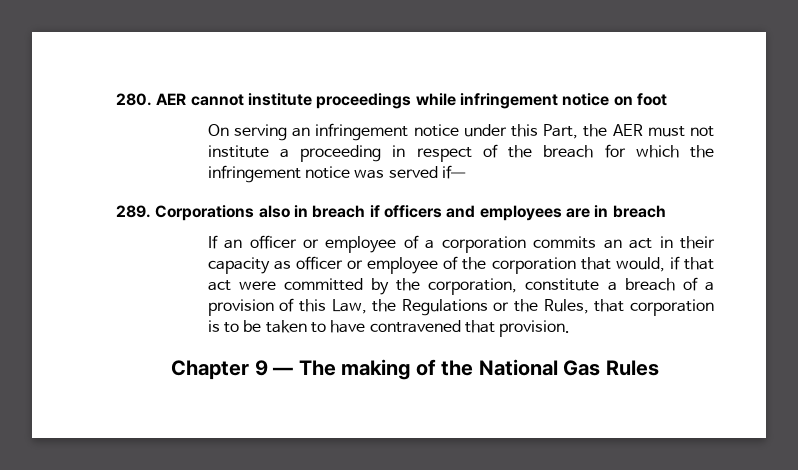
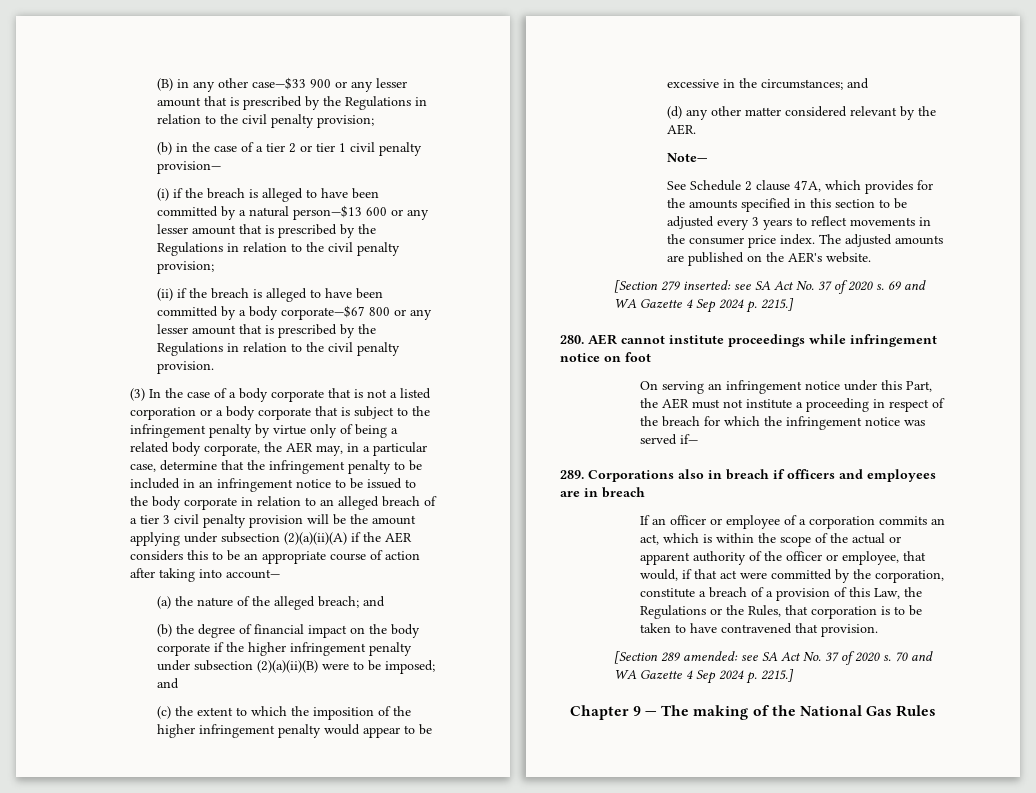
+ (B) in any other case—$33 900 or any lesser amount that is prescribed by the Regulations in relation to the civil penalty provision;
+ (b) in the case of a tier 2 or tier 1 civil penalty provision—
+ (i) if the breach is alleged to have been committed by a natural person—$13 600 or any lesser amount that is prescribed by the Regulations in relation to the civil penalty provision;
+ (ii) if the breach is alleged to have been committed by a body corporate—$67 800 or any lesser amount that is prescribed by the Regulations in relation to the civil penalty provision.
+ (3) In the case of a body corporate that is not a listed corporation or a body corporate that is subject to the infringement penalty by virtue only of being a related body corporate, the AER may, in a particular case, determine that the infringement penalty to be included in an infringement notice to be issued to the body corporate in relation to an alleged breach of a tier 3 civil penalty provision will be the amount applying under subsection (2)(a)(ii)(A) if the AER considers this to be an appropriate course of action after taking into account—
+ (a) the nature of the alleged breach; and
+ (b) the degree of financial impact on the body corporate if the higher infringement penalty under subsection (2)(a)(ii)(B) were to be imposed; and
+ (c) the extent to which the imposition of the higher infringement penalty would appear to be excessive in the circumstances; and
+ (d) any other matter considered relevant by the AER.
+ Note—
+ See Schedule 2 clause 47A, which provides for the amounts specified in this section to be adjusted every 3 years to reflect movements in the consumer price index. The adjusted amounts are published on the AER's website.
+ [Section 279 inserted: see SA Act No. 37 of 2020 s. 69 and WA Gazette 4 Sep 2024 p. 2215.]
- If an officer or employee of a corporation commits an act in their capacity as officer or employee of the corporation that would, if that act were committed by the corporation, constitute a breach of a provision of this Law, the Regulations or the Rules, that corporation is to be taken to have contravened that provision.
+ If an officer or employee of a corporation commits an act, which is within the scope of the actual or apparent authority of the officer or employee, that would, if that act were committed by the corporation, constitute a breach of a provision of this Law, the Regulations or the Rules, that corporation is to be taken to have contravened that provision.
+ [Section 289 amended: see SA Act No. 37 of 2020 s. 70 and WA Gazette 4 Sep 2024 p. 2215.]

